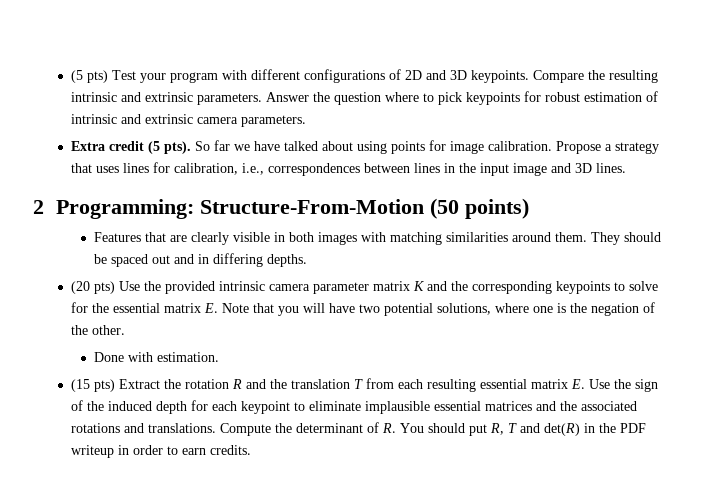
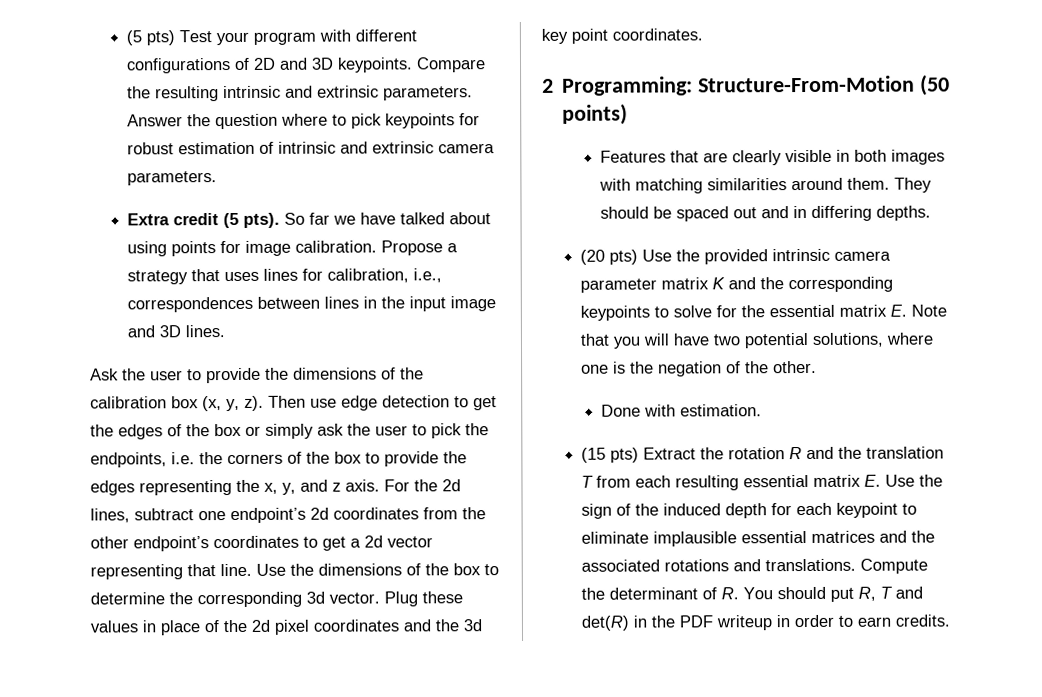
+ Ask the user to provide the dimensions of the calibration box (x, y, z). Then use edge detection to get the edges of the box or simply ask the user to pick the endpoints, i.e. the corners of the box to provide the edges representing the x, y, and z axis. For the 2d lines, subtract one endpoint’s 2d coordinates from the other endpoint’s coordinates to get a 2d vector representing that line. Use the dimensions of the box to determine the corresponding 3d vector. Plug these values in place of the 2d pixel coordinates and the 3d key point coordinates.

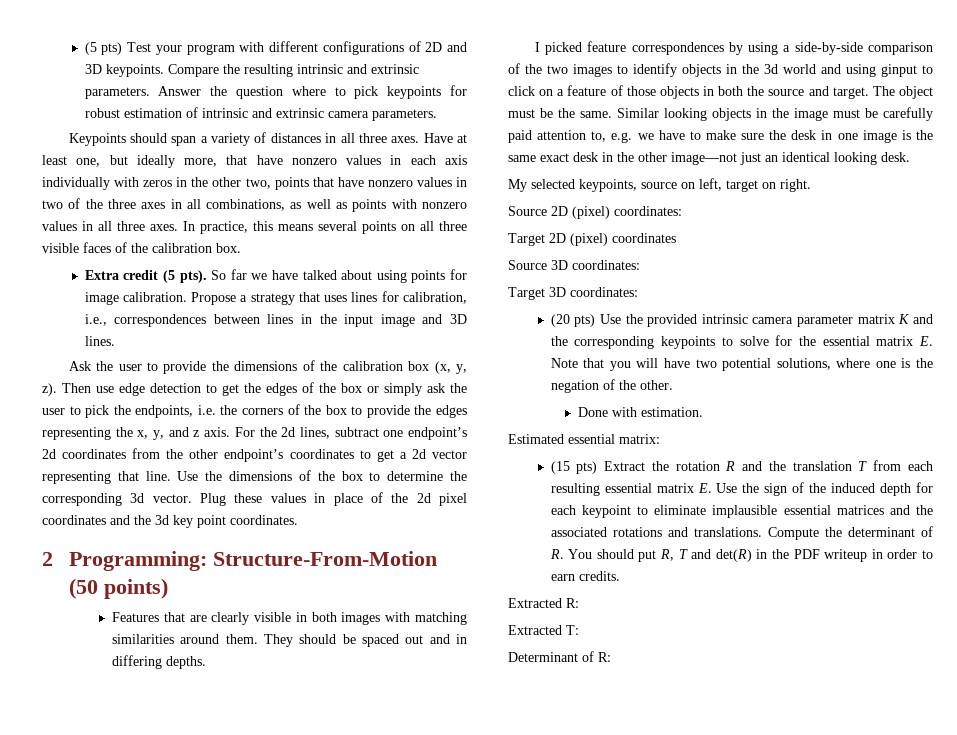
+ Keypoints should span a variety of distances in all three axes. Have at least one, but ideally more, that have nonzero values in each axis individually with zeros in the other two, points that have nonzero values in two of the three axes in all combinations, as well as points with nonzero values in all three axes. In practice, this means several points on all three visible faces of the calibration box.
+ I picked feature correspondences by using a side-by-side comparison of the two images to identify objects in the 3d world and using ginput to click on a feature of those objects in both the source and target. The object must be the same. Similar looking objects in the image must be carefully paid attention to, e.g. we have to make sure the desk in one image is the same exact desk in the other image—not just an identical looking desk.
+ My selected keypoints, source on left, target on right.
+ Source 2D (pixel) coordinates:
+ Target 2D (pixel) coordinates
+ Source 3D coordinates:
+ Target 3D coordinates:
+ Estimated essential matrix:
+ Extracted R:
+ Extracted T:
+ Determinant of R:

